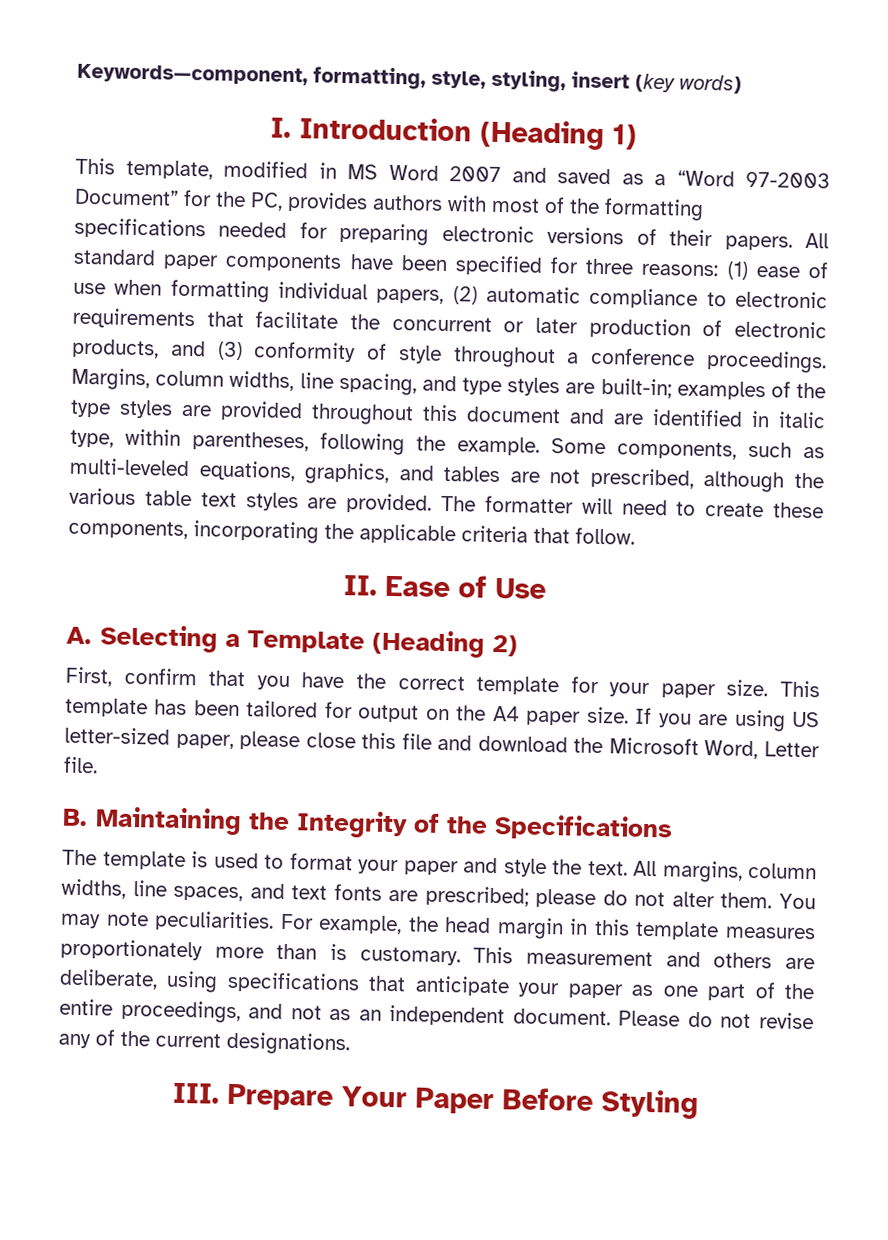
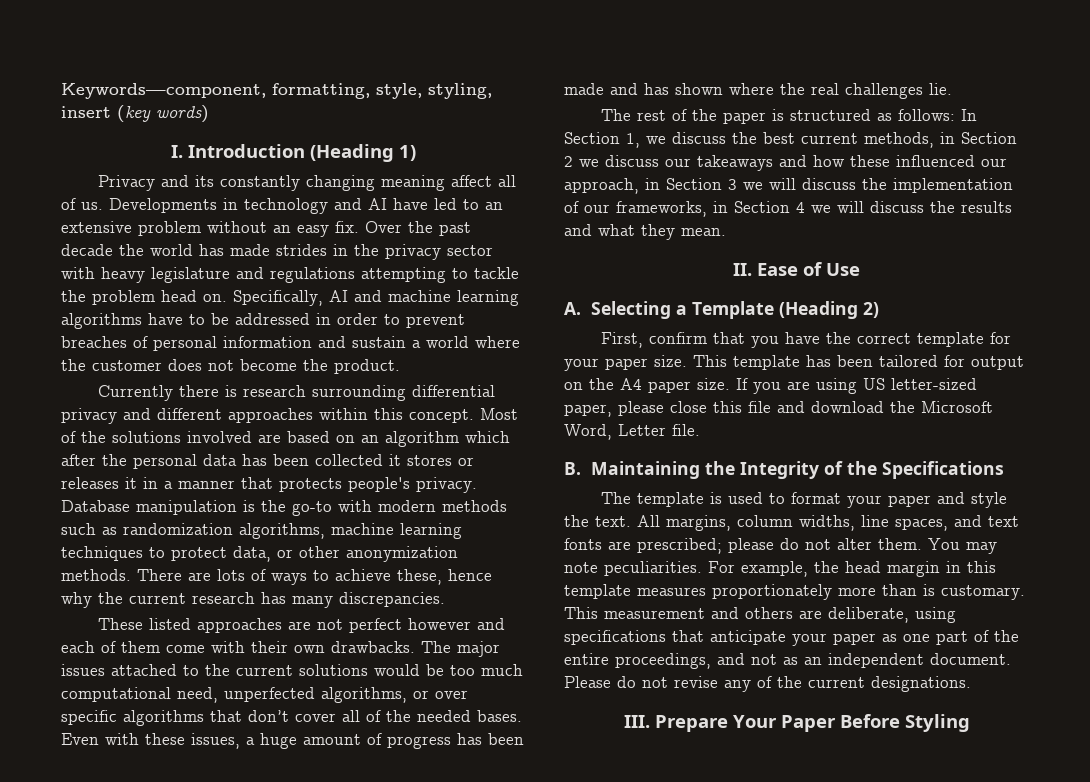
- This template, modified in MS Word 2007 and saved as a “Word 97-2003 Document” for the PC, provides authors with most of the formatting specifications needed for preparing electronic versions of their papers. All standard paper components have been specified for three reasons: (1) ease of use when formatting individual papers, (2) automatic compliance to electronic requirements that facilitate the concurrent or later production of electronic products, and (3) conformity of style throughout a conference proceedings. Margins, column widths, line spacing, and type styles are built-in; examples of the type styles are provided throughout this document and are identified in italic type, within parentheses, following the example. Some components, such as multi-leveled equations, graphics, and tables are not prescribed, although the various table text styles are provided. The formatter will need to create these components, incorporating the applicable criteria that follow.
+ Privacy and its constantly changing meaning affect all of us. Developments in technology and AI have led to an extensive problem without an easy fix. Over the past decade the world has made strides in the privacy sector with heavy legislature and regulations attempting to tackle the problem head on. Specifically, AI and machine learning algorithms have to be addressed in order to prevent breaches of personal information and sustain a world where the customer does not become the product.
+ Currently there is research surrounding differential privacy and different approaches within this concept. Most of the solutions involved are based on an algorithm which after the personal data has been collected it stores or releases it in a manner that protects people's privacy. Database manipulation is the go-to with modern methods such as randomization algorithms, machine learning techniques to protect data, or other anonymization methods. There are lots of ways to achieve these, hence why the current research has many discrepancies.
+ These listed approaches are not perfect however and each of them come with their own drawbacks. The major issues attached to the current solutions would be too much computational need, unperfected algorithms, or over specific algorithms that don’t cover all of the needed bases. Even with these issues, a huge amount of progress has been made and has shown where the real challenges lie.
+ The rest of the paper is structured as follows: In Section 1, we discuss the best current methods, in Section 2 we discuss our takeaways and how these influenced our approach, in Section 3 we will discuss the implementation of our frameworks, in Section 4 we will discuss the results and what they mean.

